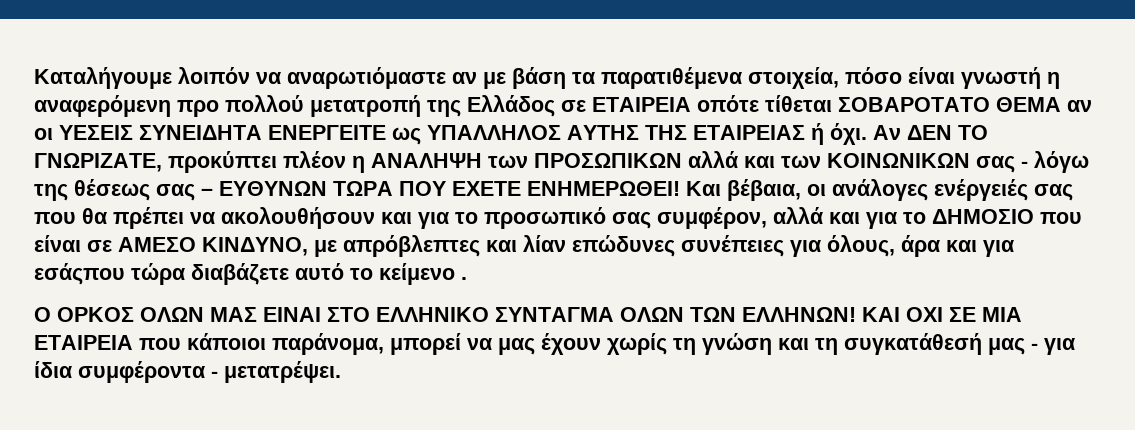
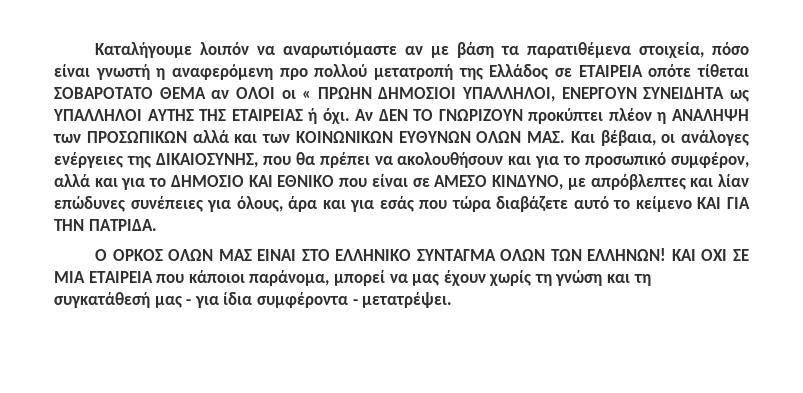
- Καταλήγουμε λοιπόν να αναρωτιόμαστε αν με βάση τα παρατιθέμενα στοιχεία, πόσο είναι γνωστή η αναφερόμενη προ πολλού μετατροπή της Ελλάδος σε ΕΤΑΙΡΕΙΑ οπότε τίθεται ΣΟΒΑΡΟΤΑΤΟ ΘΕΜΑ αν οι ΥΕΣΕΙΣ ΣΥΝΕΙΔΗΤΑ ΕΝΕΡΓΕΙΤΕ ως ΥΠΑΛΛΗΛΟΣ ΑΥΤΗΣ ΤΗΣ ΕΤΑΙΡΕΙΑΣ ή όχι.
+ Καταλήγουμε λοιπόν να αναρωτιόμαστε αν με βάση τα παρατιθέμενα στοιχεία, πόσο είναι γνωστή η αναφερόμενη προ πολλού μετατροπή της Ελλάδος σε ΕΤΑΙΡΕΙΑ οπότε τίθεται ΣΟΒΑΡΟΤΑΤΟ ΘΕΜΑ αν ΟΛΟΙ οι « ΠΡΩΗΝ ΔΗΜΟΣΙΟΙ ΥΠΑΛΛΗΛΟΙ, ΕΝΕΡΓΟΥΝ ΣΥΝΕΙΔΗΤΑ ως ΥΠΑΛΛΗΛΟΙ ΑΥΤΗΣ ΤΗΣ ΕΤΑΙΡΕΙΑΣ ή όχι.
- Αν ΔΕΝ ΤΟ ΓΝΩΡΙΖΑΤΕ, προκύπτει πλέον η ΑΝΑΛΗΨΗ των ΠΡΟΣΩΠΙΚΩΝ αλλά και των ΚΟΙΝΩΝΙΚΩΝ σας - λόγω της θέσεως σας – ΕΥΘΥΝΩΝ ΤΩΡΑ ΠΟΥ ΕΧΕΤΕ ΕΝΗΜΕΡΩΘΕΙ! Και βέβαια, οι ανάλογες ενέργειές σας που θα πρέπει να ακολουθήσουν και για το προσωπικό σας συμφέρον, αλλά και για το ΔΗΜΟΣΙΟ που είναι σε ΑΜΕΣΟ ΚΙΝΔΥΝΟ, με απρόβλεπτες και λίαν επώδυνες συνέπειες για όλους, άρα και για εσάςπου τώρα διαβάζετε αυτό το κείμενο .
+ Αν ΔΕΝ ΤΟ ΓΝΩΡΙΖΟΥΝ προκύπτει πλέον η ΑΝΑΛΗΨΗ των ΠΡΟΣΩΠΙΚΩΝ αλλά και των ΚΟΙΝΩΝΙΚΩΝ ΕΥΘΥΝΩΝ ΟΛΩΝ ΜΑΣ. Και βέβαια, οι ανάλογες ενέργειες της ΔΙΚΑΙΟΣΥΝΗΣ, που θα πρέπει να ακολουθήσουν και για το προσωπικό συμφέρον, αλλά και για το ΔΗΜΟΣΙΟ ΚΑΙ ΕΘΝΙΚΟ που είναι σε ΑΜΕΣΟ ΚΙΝΔΥΝΟ, με απρόβλεπτες και λίαν επώδυνες συνέπειες για όλους, άρα και για εσάς που τώρα διαβάζετε αυτό το κείμενο ΚΑΙ ΓΙΑ ΤΗΝ ΠΑΤΡΙΔΑ.

